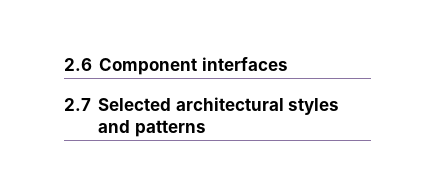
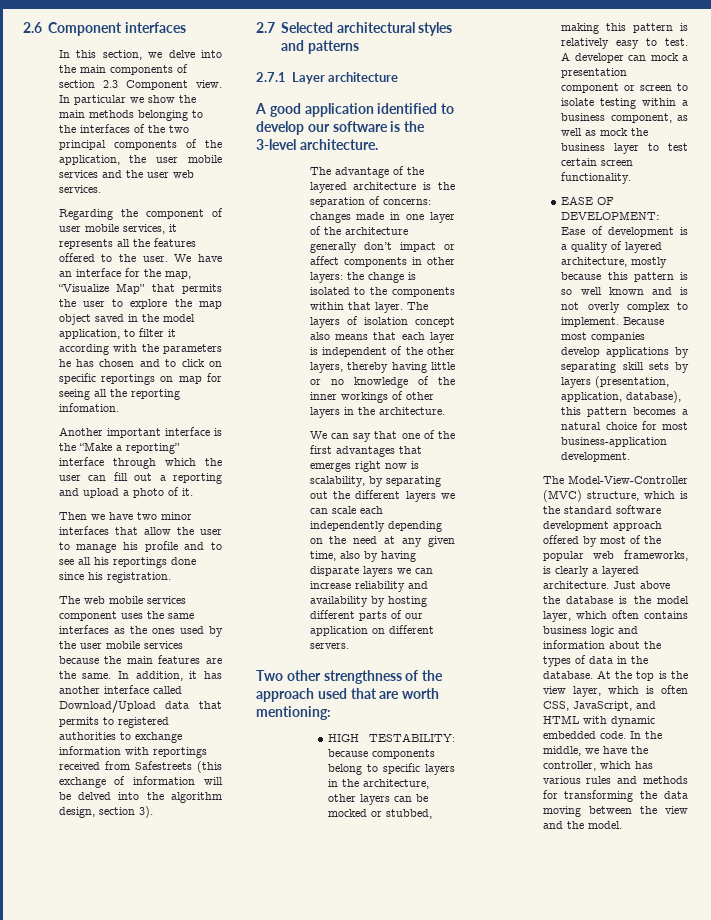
+ In this section, we delve into the main components of section 2.3 Component view. In particular we show the main methods belonging to the interfaces of the two principal components of the application, the user mobile services and the user web services.
+ Regarding the component of user mobile services, it represents all the features offered to the user. We have an interface for the map, “Visualize Map” that permits the user to explore the map object saved in the model application, to filter it according with the parameters he has chosen and to click on specific reportings on map for seeing all the reporting infomation.
+ Another important interface is the “Make a reporting” interface through which the user can fill out a reporting and upload a photo of it.
+ Then we have two minor interfaces that allow the user to manage his profile and to see all his reportings done since his registration.
+ The web mobile services component uses the same interfaces as the ones used by the user mobile services because the main features are the same. In addition, it has another interface called Download/Upload data that permits to registered authorities to exchange information with reportings received from Safestreets (this exchange of information will be delved into the algorithm design, section 3).
+ 2.7.1 Layer architecture
+ A good application identified to develop our software is the 3-level architecture.
+ The advantage of the layered architecture is the separation of concerns: changes made in one layer of the architecture generally don’t impact or affect components in other layers: the change is isolated to the components within that layer. The layers of isolation concept also means that each layer is independent of the other layers, thereby having little or no knowledge of the inner workings of other layers in the architecture.
+ We can say that one of the first advantages that emerges right now is scalability, by separating out the different layers we can scale each independently depending on the need at any given time, also by having disparate layers we can increase reliability and availability by hosting different parts of our application on different servers.
+ Two other strengthness of the approach used that are worth mentioning:
+ HIGH TESTABILITY: because components belong to specific layers in the architecture, other layers can be mocked or stubbed, making this pattern is relatively easy to test. A developer can mock a presentation component or screen to isolate testing within a business component, as well as mock the business layer to test certain screen functionality.
+ EASE OF DEVELOPMENT: Ease of development is a quality of layered architecture, mostly because this pattern is so well known and is not overly complex to implement. Because most companies develop applications by separating skill sets by layers (presentation, application, database), this pattern becomes a natural choice for most business-application development.
+ The Model-View-Controller (MVC) structure, which is the standard software development approach offered by most of the popular web frameworks, is clearly a layered architecture. Just above the database is the model layer, which often contains business logic and information about the types of data in the database. At the top is the view layer, which is often CSS, JavaScript, and HTML with dynamic embedded code. In the middle, we have the controller, which has various rules and methods for transforming the data moving between the view and the model.

